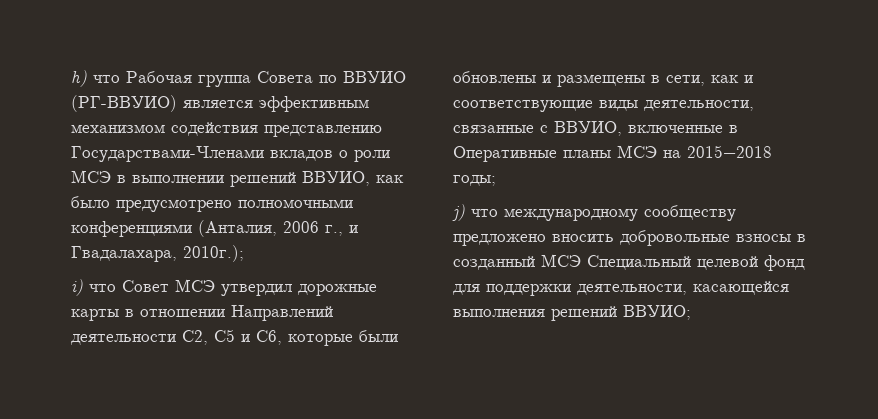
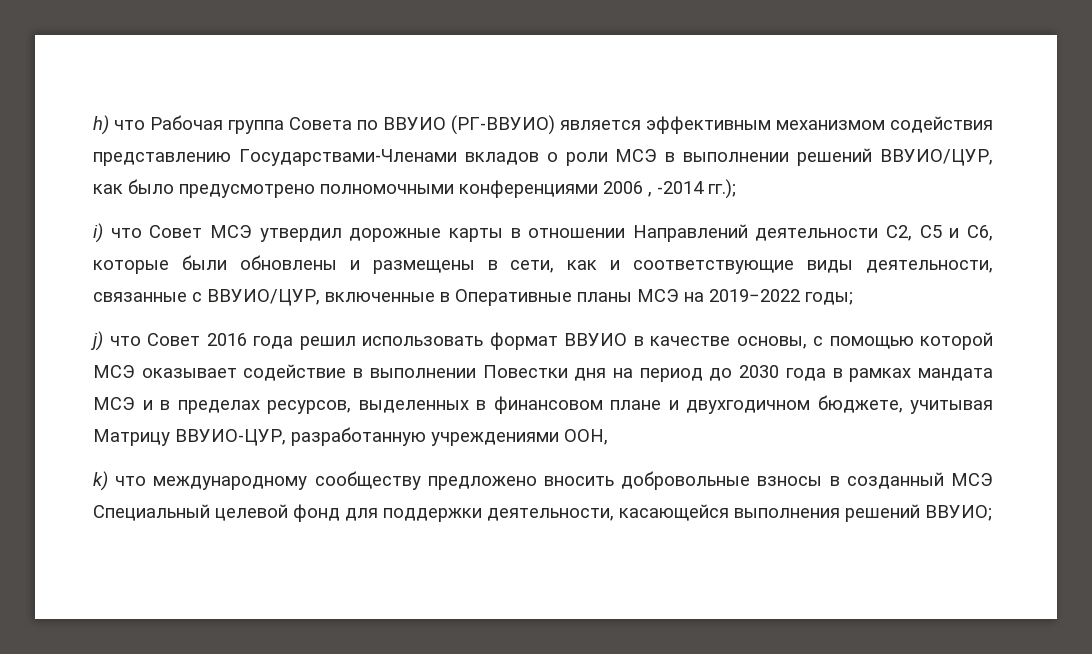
- h) что Рабочая группа Совета по ВВУИО (РГ-ВВУИО) является эффективным механизмом содействия представлению Государствами-Членами вкладов о роли МСЭ в выполнении решений ВВУИО, как было предусмотрено полномочными конференциями (Анталия, 2006 г., и Гвадалахара, 2010г.);
+ h) что Рабочая группа Совета по ВВУИО (РГ-ВВУИО) является эффективным механизмом содействия представлению Государствами-Членами вкладов о роли МСЭ в выполнении решений ВВУИО/ЦУР, как было предусмотрено полномочными конференциями 2006 , -2014 гг.);
- i) что Совет МСЭ утвердил дорожные карты в отношении Направлений деятельности С2, С5 и С6, которые были обновлены и размещены в сети, как и соответствующие виды деятельности, связанные с ВВУИО, включенные в Оперативные планы МСЭ на 2015−2018 годы;
+ i) что Совет МСЭ утвердил дорожные карты в отношении Направлений деятельности С2, С5 и С6, которые были обновлены и размещены в сети, как и соответствующие виды деятельности, связанные с ВВУИО/ЦУР, включенные в Оперативные планы МСЭ на 2019−2022 годы;
- j) что международному сообществу предложено вносить добровольные взносы в созданный МСЭ Специальный целевой фонд для поддержки деятельности, касающейся выполнения решений ВВУИО;
+ j) что Совет 2016 года решил использовать формат ВВУИО в качестве основы, с помощью которой МСЭ оказывает содействие в выполнении Повестки дня на период до 2030 года в рамках мандата МСЭ и в пределах ресурсов, выделенных в финансовом плане и двухгодичном бюджете, учитывая Матрицу ВВУИО-ЦУР, разработанную учреждениями ООН,
+ k) что международному сообществу предложено вносить добровольные взносы в созданный МСЭ Специальный целевой фонд для поддержки деятельности, касающейся выполнения решений ВВУИО;

